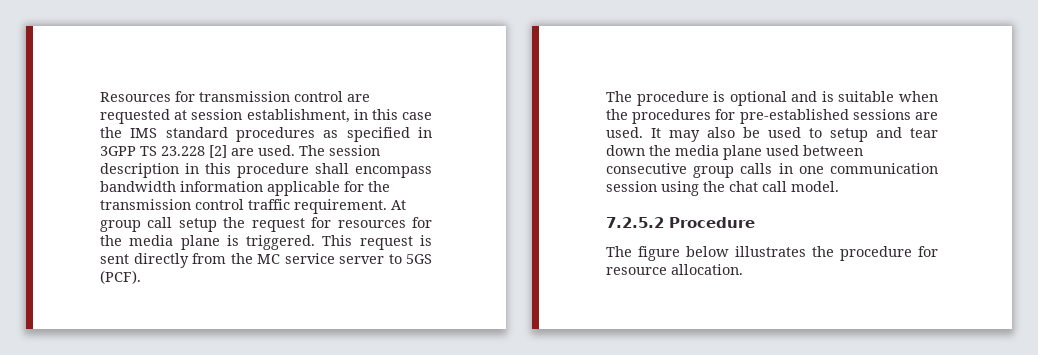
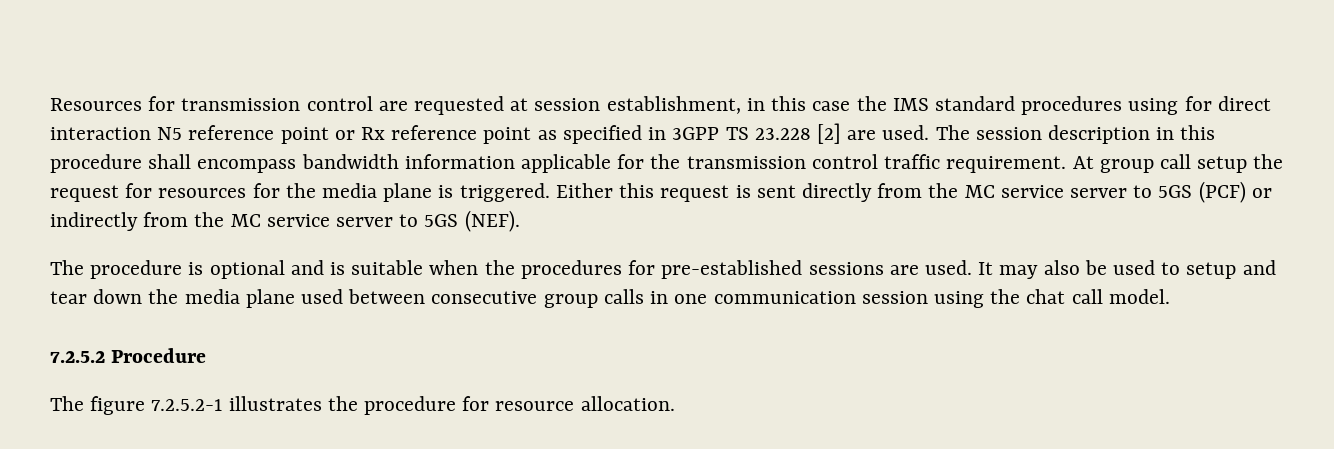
- Resources for transmission control are requested at session establishment, in this case the IMS standard procedures as specified in 3GPP TS 23.228 [2] are used.
+ Resources for transmission control are requested at session establishment, in this case the IMS standard procedures using for direct interaction N5 reference point or Rx reference point as specified in 3GPP TS 23.228 [2] are used.
- This request is sent directly from the MC service server to 5GS (PCF).
+ Either this request is sent directly from the MC service server to 5GS (PCF) or indirectly from the MC service server to 5GS (NEF).
- The figure below illustrates the procedure for resource allocation.
+ The figure 7.2.5.2-1 illustrates the procedure for resource allocation.

